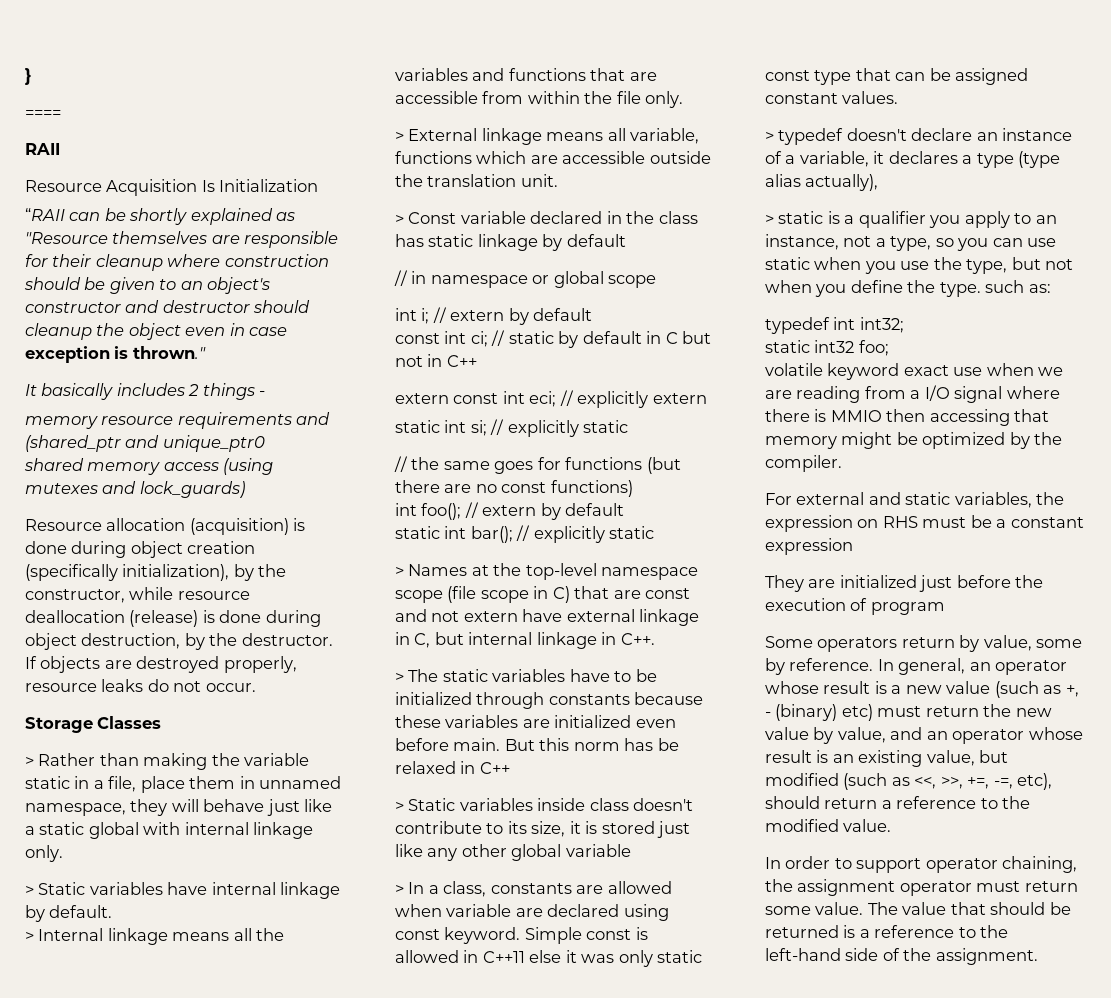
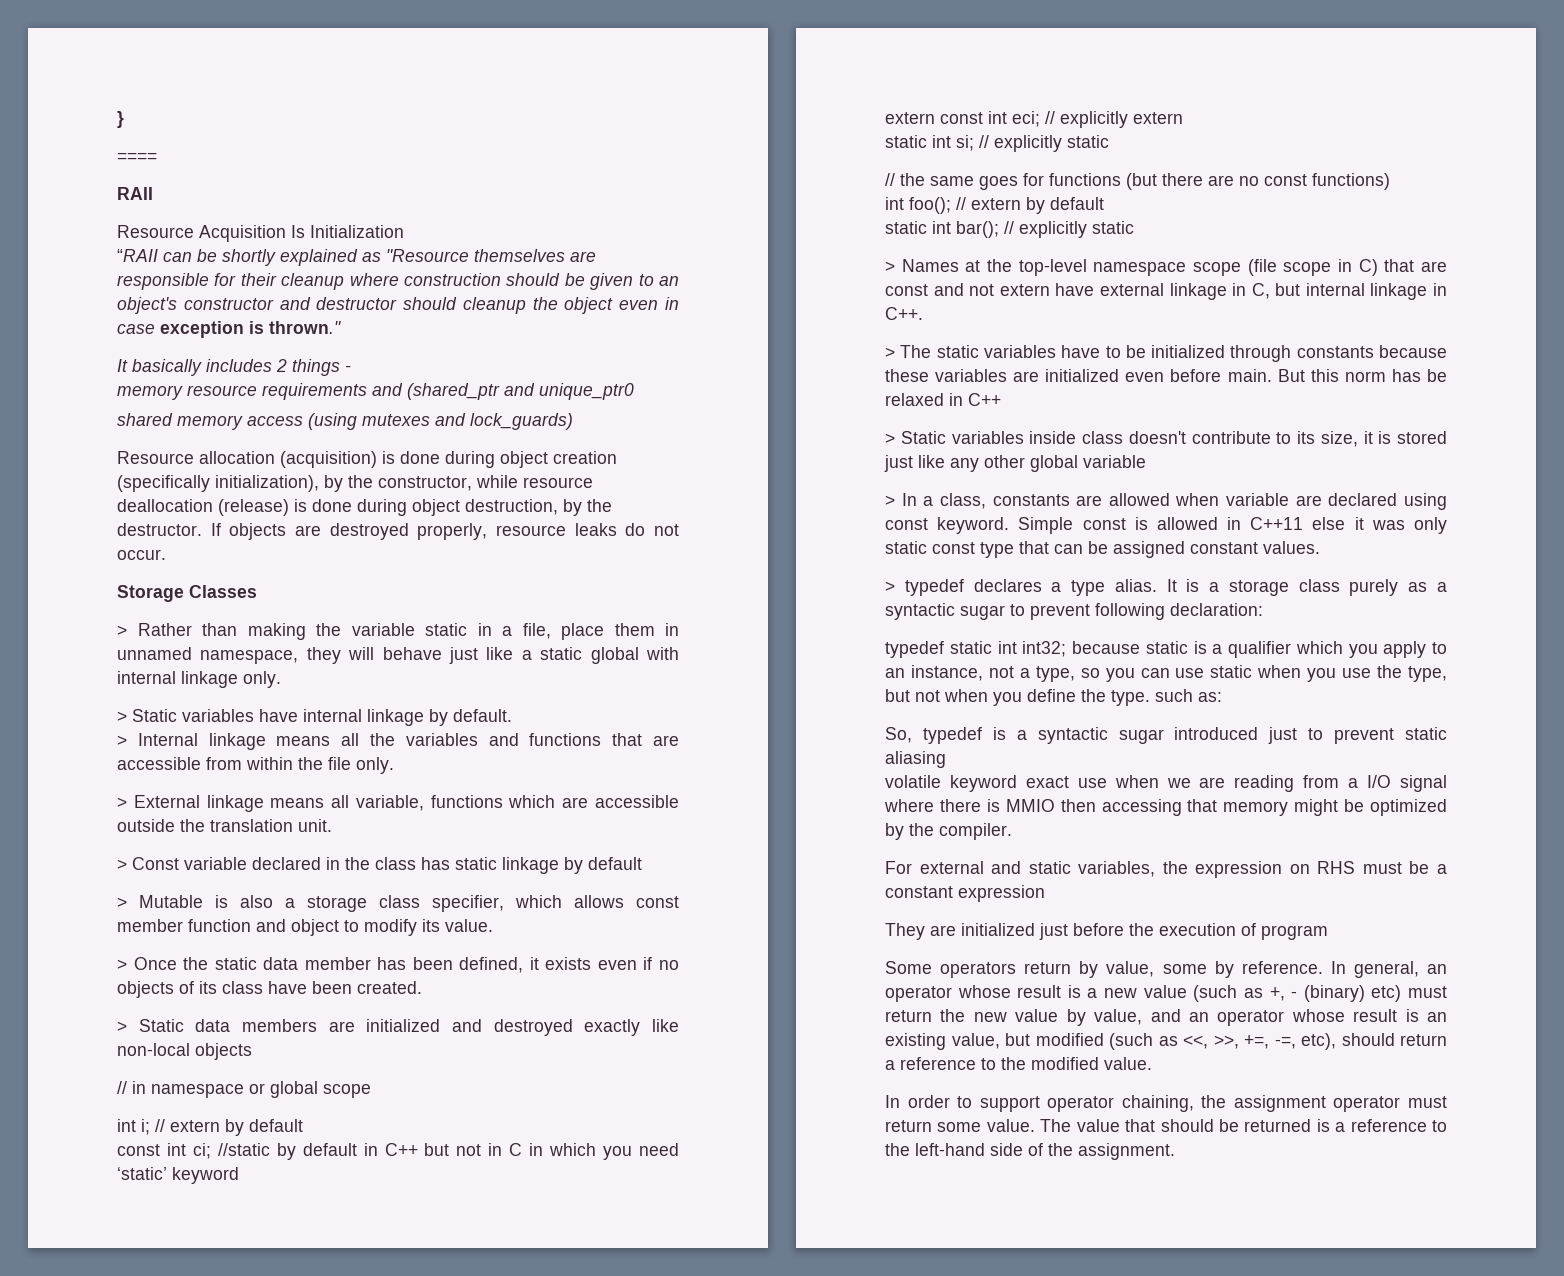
+ > Mutable is also a storage class specifier, which allows const member function and object to modify its value.
+ > Once the static data member has been defined, it exists even if no objects of its class have been created.
+ > Static data members are initialized and destroyed exactly like non-local objects
- const int ci; // static by default in C but not in C++
+ const int ci; //static by default in C++ but not in C in which you need ‘static’ keyword
- > typedef doesn't declare an instance of a variable, it declares a type (type alias actually),
- > static is a qualifier you apply to an instance, not a type, so you can use static when you use the type, but not when you define the type. such as:
+ > typedef declares a type alias. It is a storage class purely as a syntactic sugar to prevent following declaration:
+ typedef static int int32; because static is a qualifier which you apply to an instance, not a type, so you can use static when you use the type, but not when you define the type. such as:
- typedef int int32;
- static int32 foo;
+ So, typedef is a syntactic sugar introduced just to prevent static aliasing

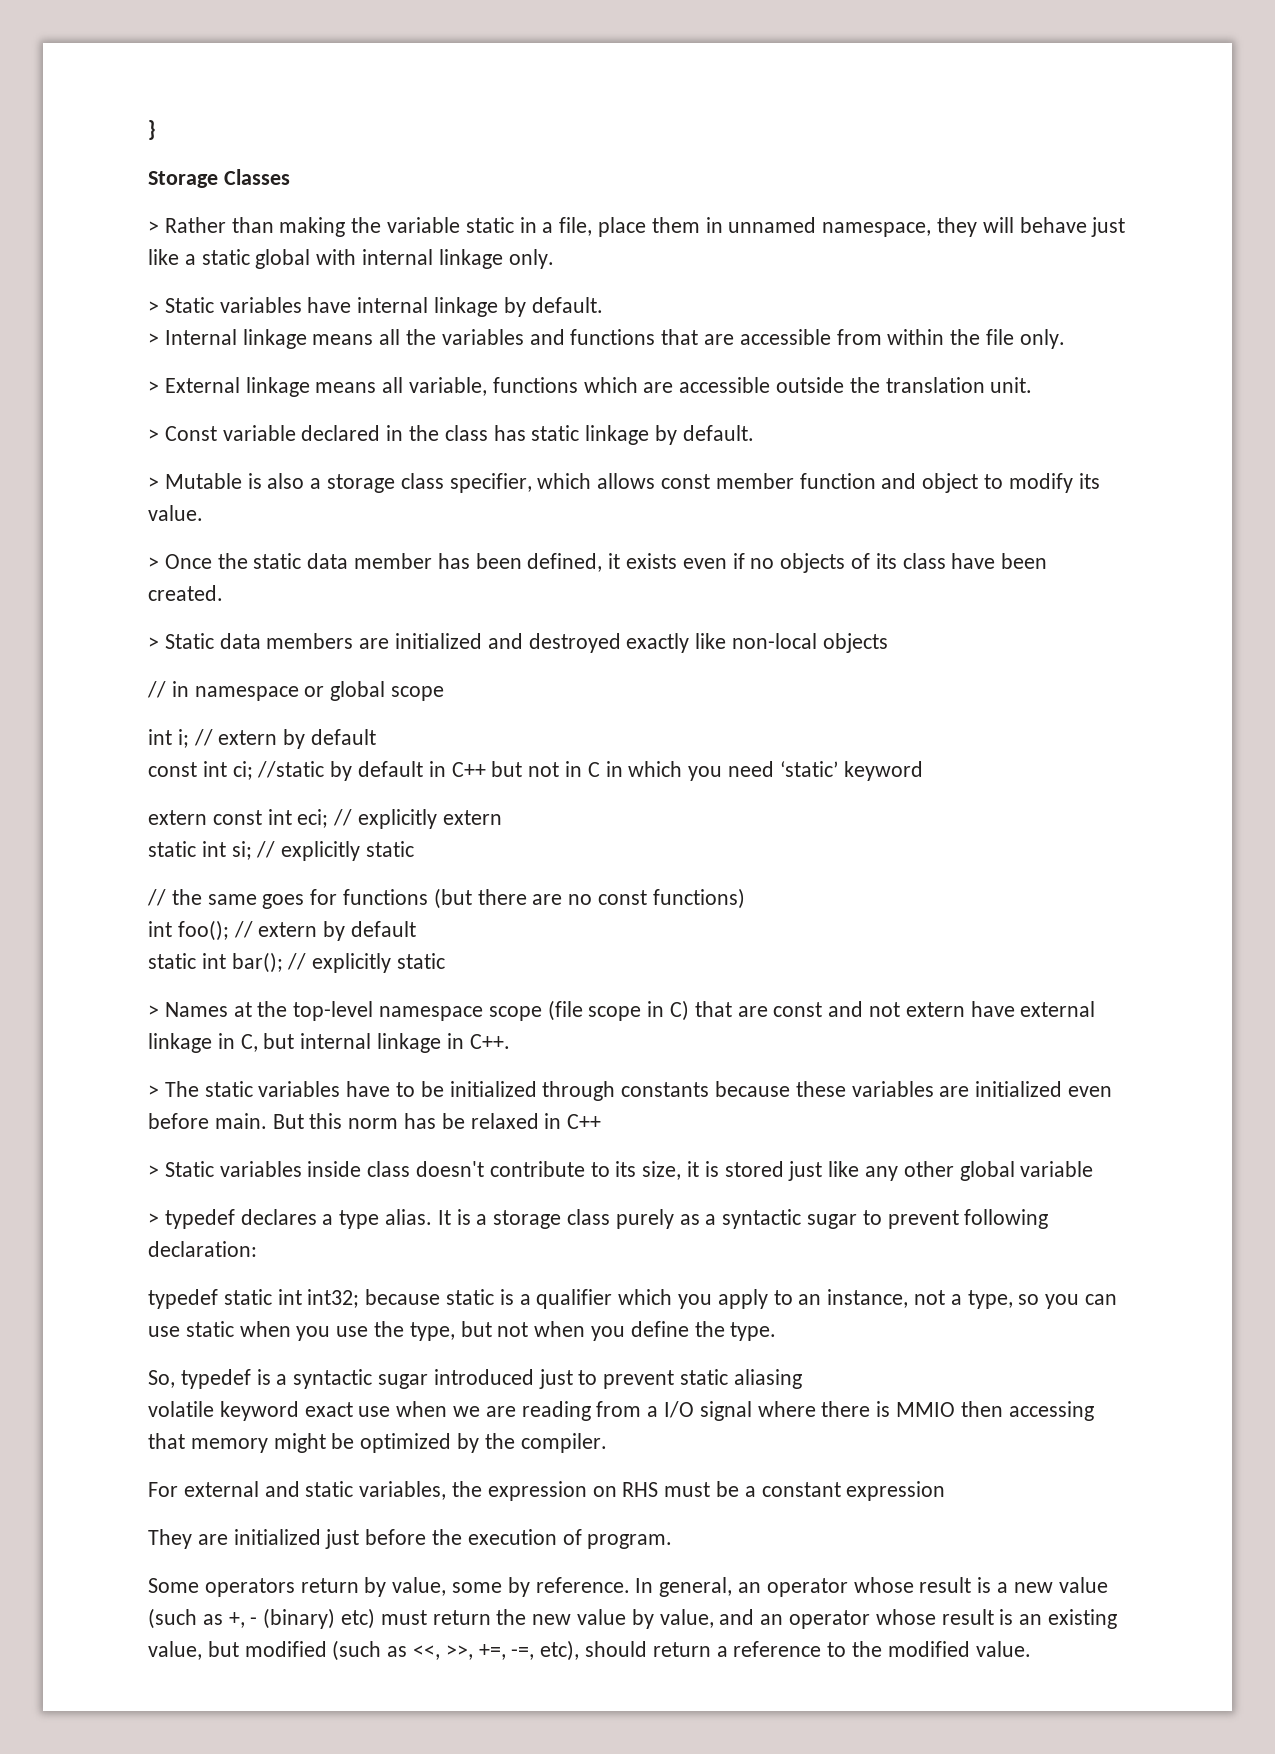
- ====
- RAII
- Resource Acquisition Is Initialization
- “RAII can be shortly explained as "Resource themselves are responsible for their cleanup where construction should be given to an object's constructor and destructor should cleanup the object even in case exception is thrown."
- It basically includes 2 things -
- memory resource requirements and (shared_ptr and unique_ptr0
- shared memory access (using mutexes and lock_guards)
- Resource allocation (acquisition) is done during object creation (specifically initialization), by the constructor, while resource deallocation (release) is done during object destruction, by the destructor. If objects are destroyed properly, resource leaks do not occur.
- > Const variable declared in the class has static linkage by default
+ > Const variable declared in the class has static linkage by default.
- > In a class, constants are allowed when variable are declared using const keyword. Simple const is allowed in C++11 else it was only static const type that can be assigned constant values.
- typedef static int int32; because static is a qualifier which you apply to an instance, not a type, so you can use static when you use the type, but not when you define the type. such as:
+ typedef static int int32; because static is a qualifier which you apply to an instance, not a type, so you can use static when you use the type, but not when you define the type.
- They are initialized just before the execution of program
+ They are initialized just before the execution of program.
- In order to support operator chaining, the assignment operator must return some value. The value that should be returned is a reference to the left-hand side of the assignment.

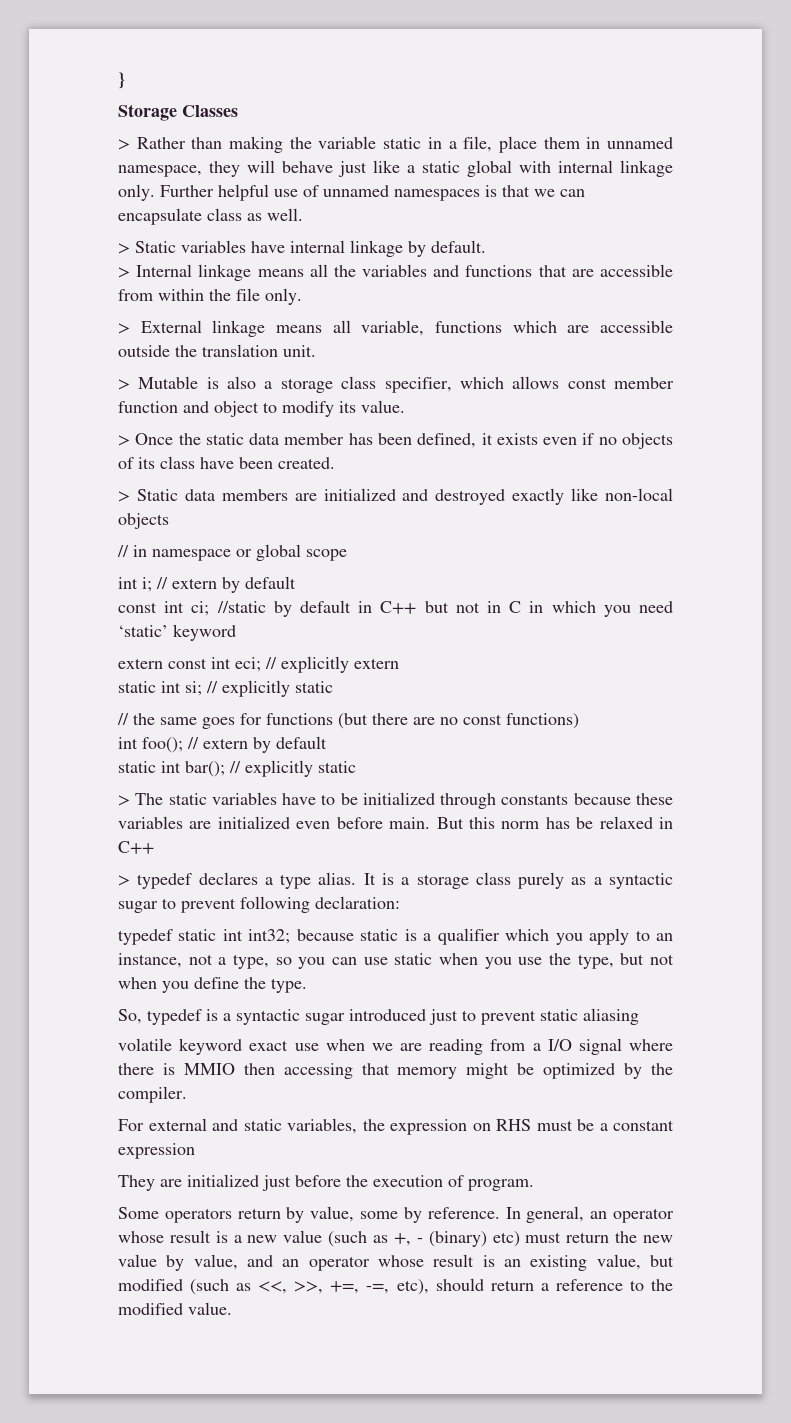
+ Further helpful use of unnamed namespaces is that we can encapsulate class as well.
- > Const variable declared in the class has static linkage by default.
- > Names at the top-level namespace scope (file scope in C) that are const and not extern have external linkage in C, but internal linkage in C++.
- > Static variables inside class doesn't contribute to its size, it is stored just like any other global variable

